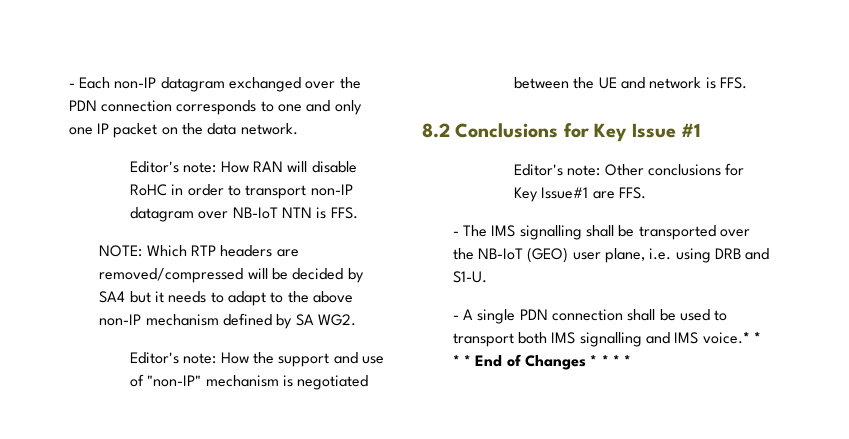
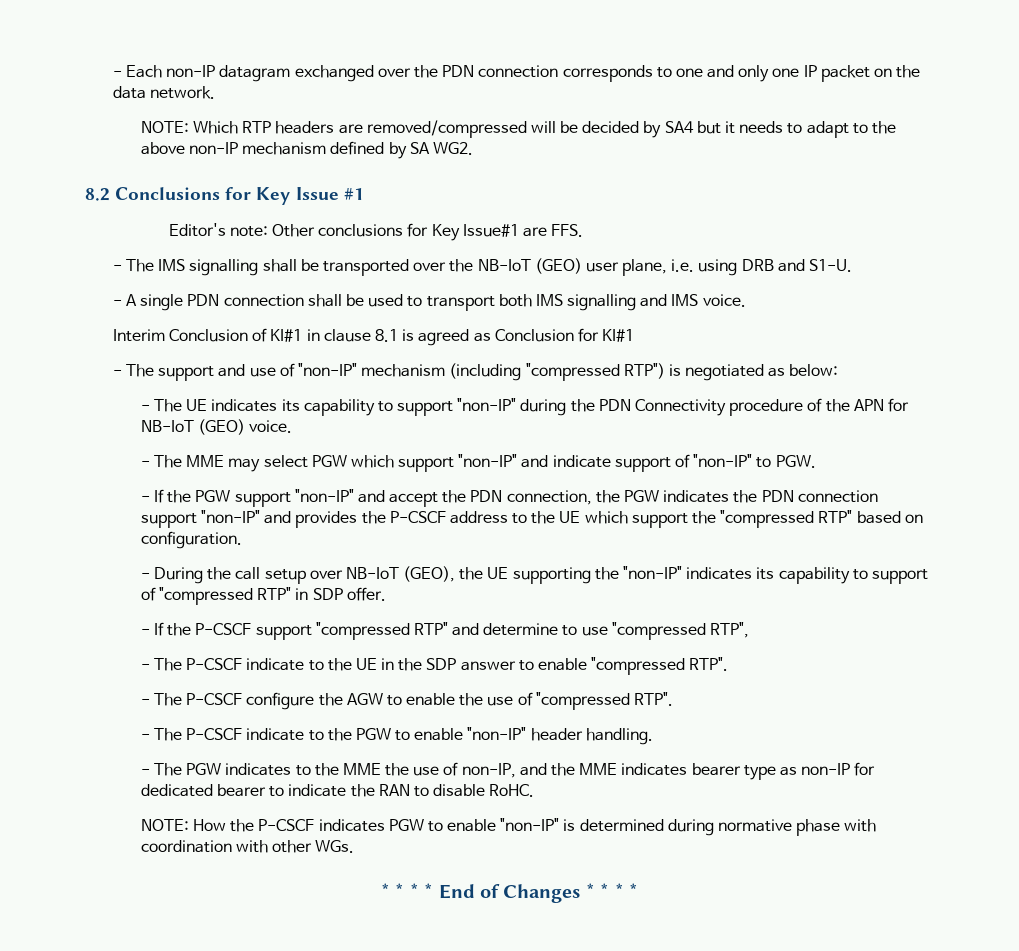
- Editor's note: How RAN will disable RoHC in order to transport non-IP datagram over NB-IoT NTN is FFS.
- Editor's note: How the support and use of "non-IP" mechanism is negotiated between the UE and network is FFS.
- - A single PDN connection shall be used to transport both IMS signalling and IMS voice.* * * * End of Changes * * * *
+ - A single PDN connection shall be used to transport both IMS signalling and IMS voice.
+ Interim Conclusion of KI#1 in clause 8.1 is agreed as Conclusion for KI#1
+ - The support and use of "non-IP" mechanism (including "compressed RTP") is negotiated as below:
+ - The UE indicates its capability to support "non-IP" during the PDN Connectivity procedure of the APN for NB-IoT (GEO) voice.
+ - The MME may select PGW which support "non-IP" and indicate support of "non-IP" to PGW.
+ - If the PGW support "non-IP" and accept the PDN connection, the PGW indicates the PDN connection support "non-IP" and provides the P-CSCF address to the UE which support the "compressed RTP" based on configuration.
+ - During the call setup over NB-IoT (GEO), the UE supporting the "non-IP" indicates its capability to support of "compressed RTP" in SDP offer.
+ - If the P-CSCF support "compressed RTP" and determine to use "compressed RTP",
+ - The P-CSCF indicate to the UE in the SDP answer to enable "compressed RTP".
+ - The P-CSCF configure the AGW to enable the use of "compressed RTP".
+ - The P-CSCF indicate to the PGW to enable "non-IP" header handling.
+ - The PGW indicates to the MME the use of non-IP, and the MME indicates bearer type as non-IP for dedicated bearer to indicate the RAN to disable RoHC.
+ NOTE: How the P-CSCF indicates PGW to enable "non-IP" is determined during normative phase with coordination with other WGs.
+ * * * * End of Changes * * * *

